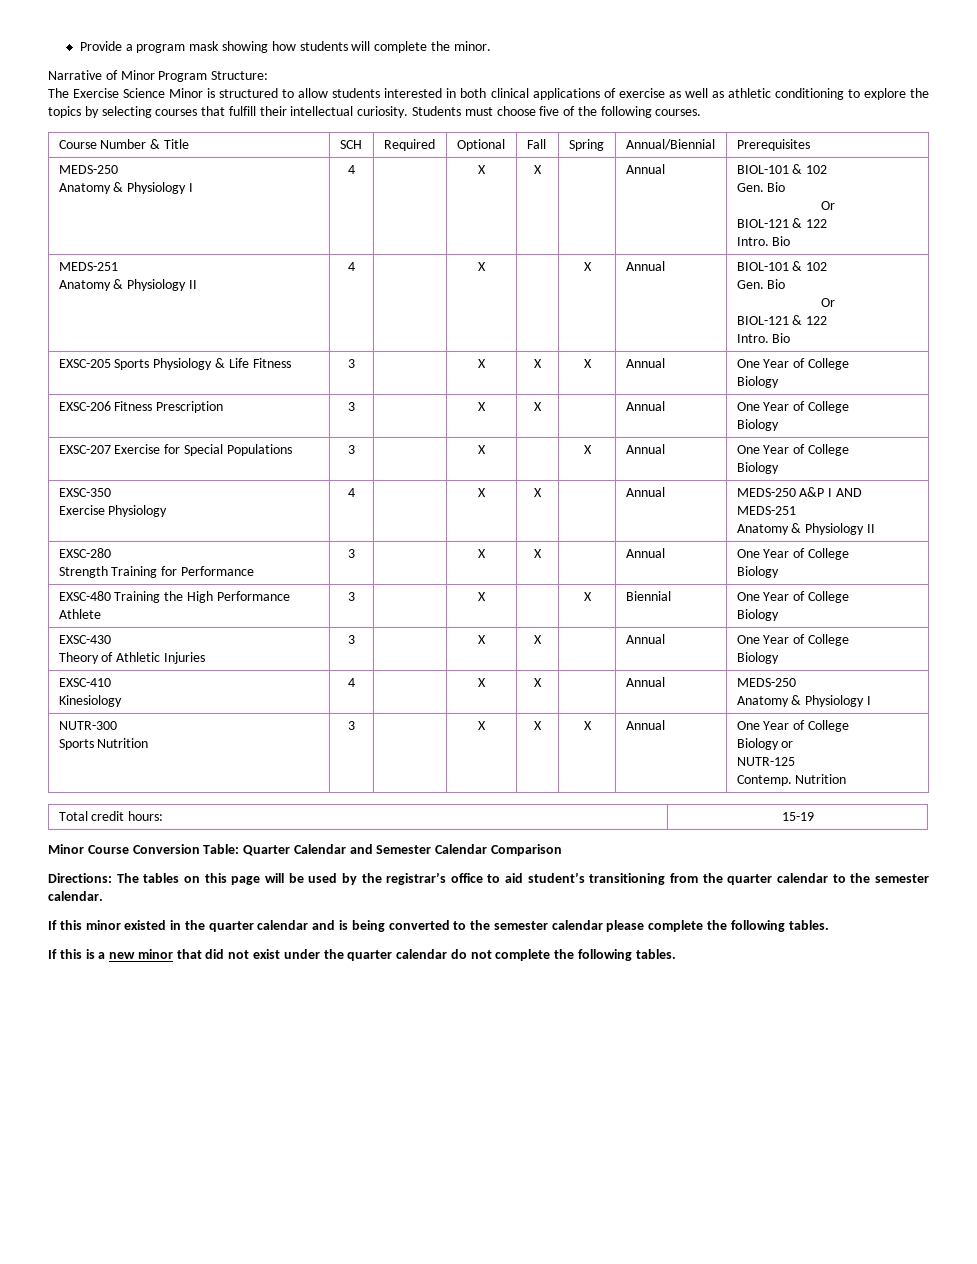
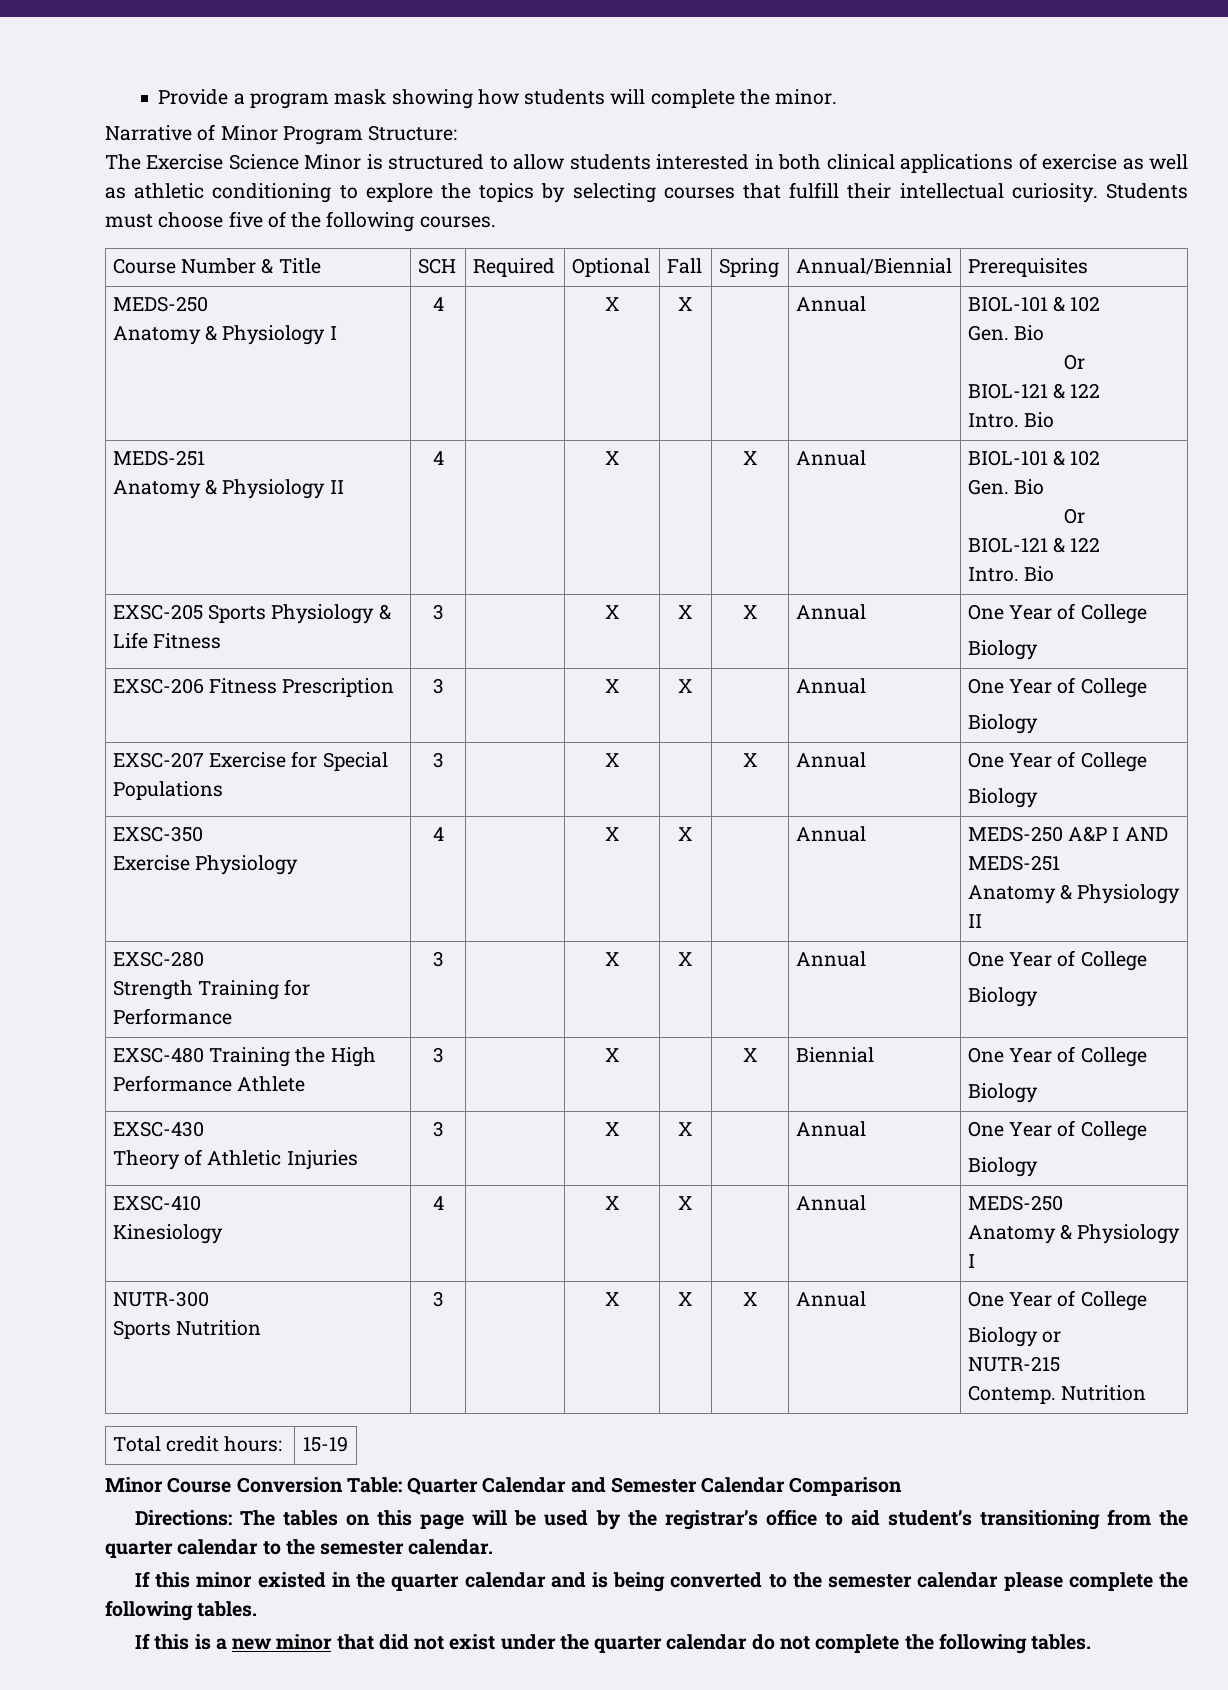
  NUTR-300
  Sports Nutrition | 3 | | X | X | X | Annual | One Year of College
  Biology or
- NUTR-125
+ NUTR-215

